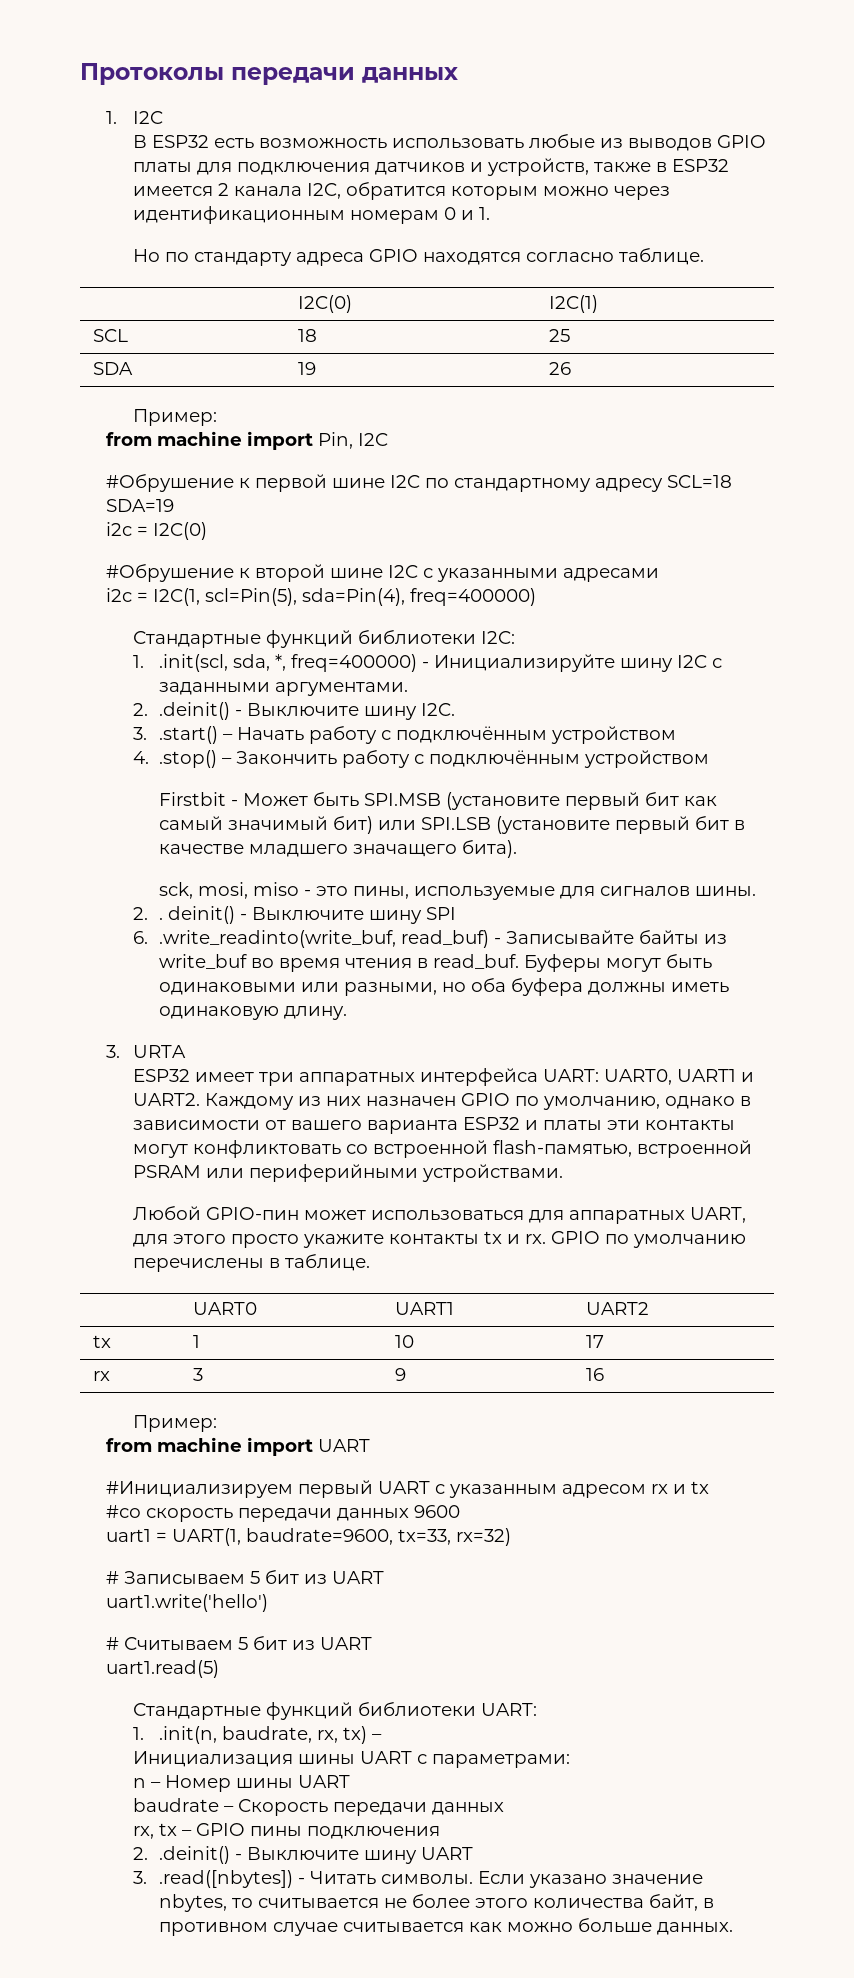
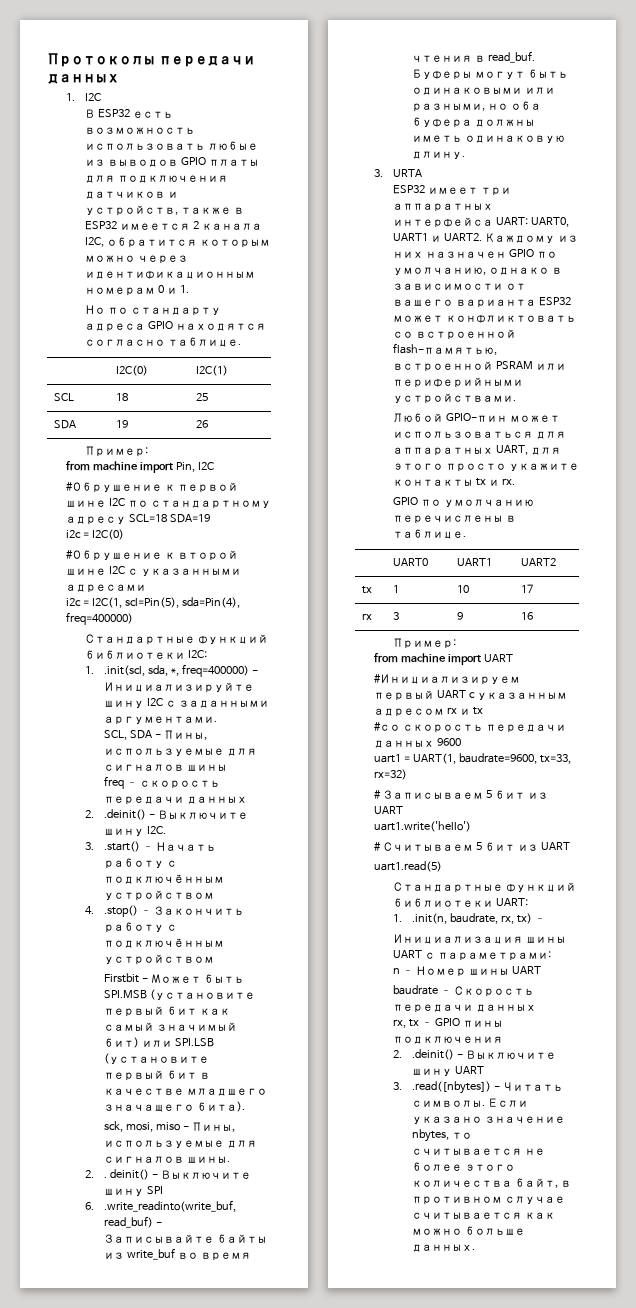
+ SCL, SDA - Пины, используемые для сигналов шины
+ freq – скорость передачи данных
- sck, mosi, miso - это пины, используемые для сигналов шины.
+ sck, mosi, miso - Пины, используемые для сигналов шины.
- Каждому из них назначен GPIO по умолчанию, однако в зависимости от вашего варианта ESP32 и платы эти контакты могут конфликтовать со встроенной flash-памятью, встроенной PSRAM или периферийными устройствами.
+ Каждому из них назначен GPIO по умолчанию, однако в зависимости от вашего варианта ESP32 может конфликтовать со встроенной flash-памятью, встроенной PSRAM или периферийными устройствами.
- Любой GPIO-пин может использоваться для аппаратных UART, для этого просто укажите контакты tx и rx. GPIO по умолчанию перечислены в таблице.
+ Любой GPIO-пин может использоваться для аппаратных UART, для этого просто укажите контакты tx и rx.
+ GPIO по умолчанию перечислены в таблице.

